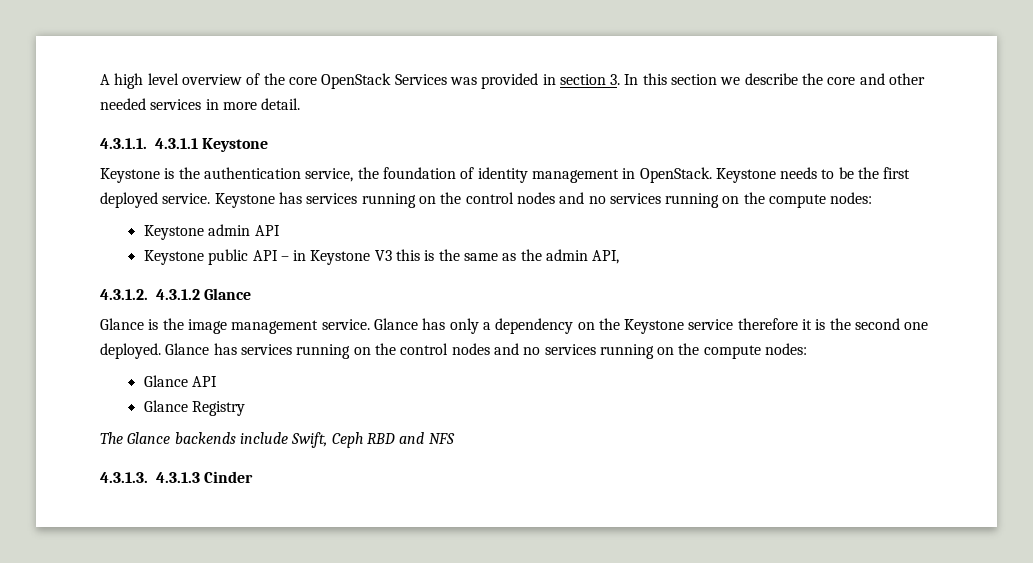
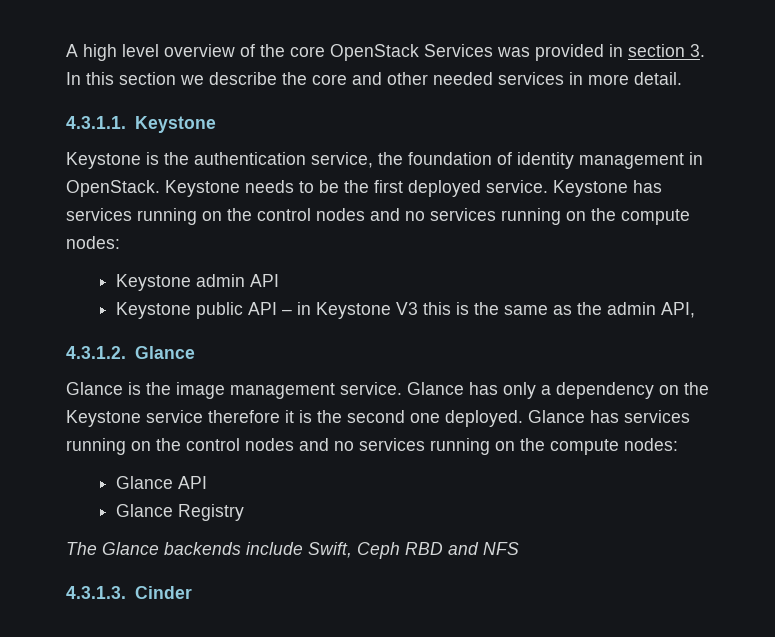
- 4.3.1.1. 4.3.1.1 Keystone
+ 4.3.1.1. Keystone
- 4.3.1.2. 4.3.1.2 Glance
+ 4.3.1.2. Glance
- 4.3.1.3. 4.3.1.3 Cinder
+ 4.3.1.3. Cinder

